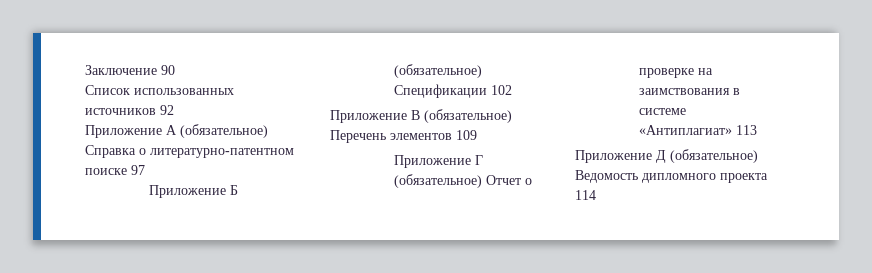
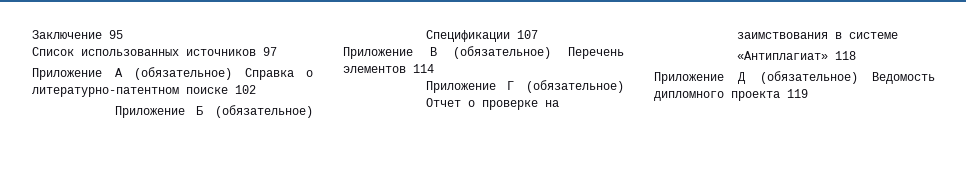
- Заключение 90
+ Заключение 95
- Список использованных источников 92
+ Список использованных источников 97
- Приложение А (обязательное) Справка о литературно-патентном поиске 97
+ Приложение А (обязательное) Справка о литературно-патентном поиске 102
- Приложение Б (обязательное) Спецификации 102
+ Приложение Б (обязательное) Спецификации 107
- Приложение В (обязательное) Перечень элементов 109
+ Приложение В (обязательное) Перечень элементов 114
- «Антиплагиат» 113
+ «Антиплагиат» 118
- Приложение Д (обязательное) Ведомость дипломного проекта 114
+ Приложение Д (обязательное) Ведомость дипломного проекта 119

